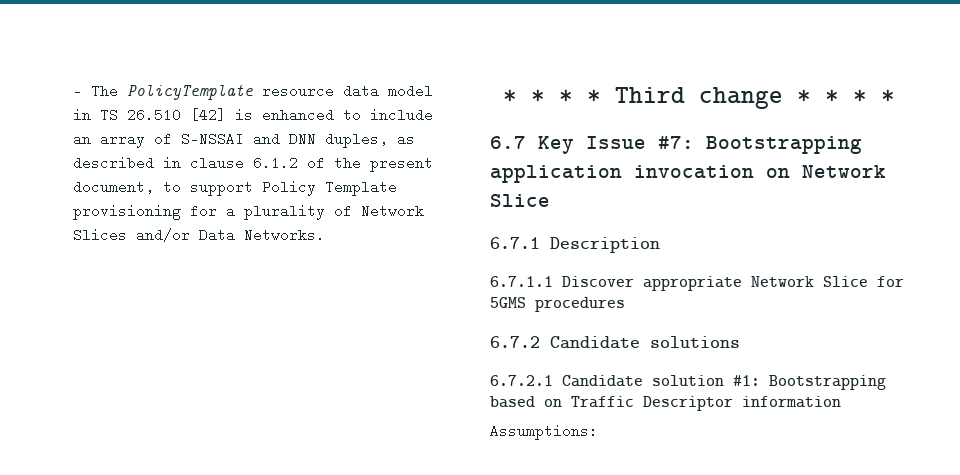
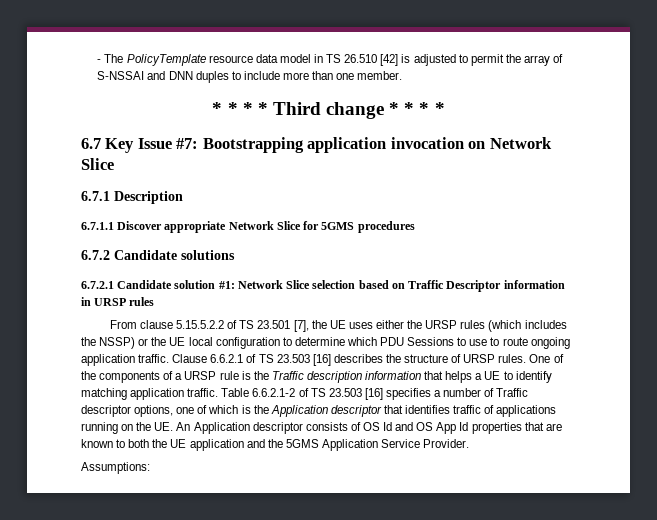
- - The PolicyTemplate resource data model in TS 26.510 [42] is enhanced to include an array of S-NSSAI and DNN duples, as described in clause 6.1.2 of the present document, to support Policy Template provisioning for a plurality of Network Slices and/or Data Networks.
+ - The PolicyTemplate resource data model in TS 26.510 [42] is adjusted to permit the array of S-NSSAI and DNN duples to include more than one member.
- 6.7.2.1 Candidate solution #1: Bootstrapping based on Traffic Descriptor information
+ 6.7.2.1 Candidate solution #1: Network Slice selection based on Traffic Descriptor information in URSP rules
+ From clause 5.15.5.2.2 of TS 23.501 [7], the UE uses either the URSP rules (which includes the NSSP) or the UE local configuration to determine which PDU Sessions to use to route ongoing application traffic. Clause 6.6.2.1 of TS 23.503 [16] describes the structure of URSP rules. One of the components of a URSP rule is the Traffic description information that helps a UE to identify matching application traffic. Table 6.6.2.1-2 of TS 23.503 [16] specifies a number of Traffic descriptor options, one of which is the Application descriptor that identifies traffic of applications running on the UE. An Application descriptor consists of OS Id and OS App Id properties that are known to both the UE application and the 5GMS Application Service Provider.

